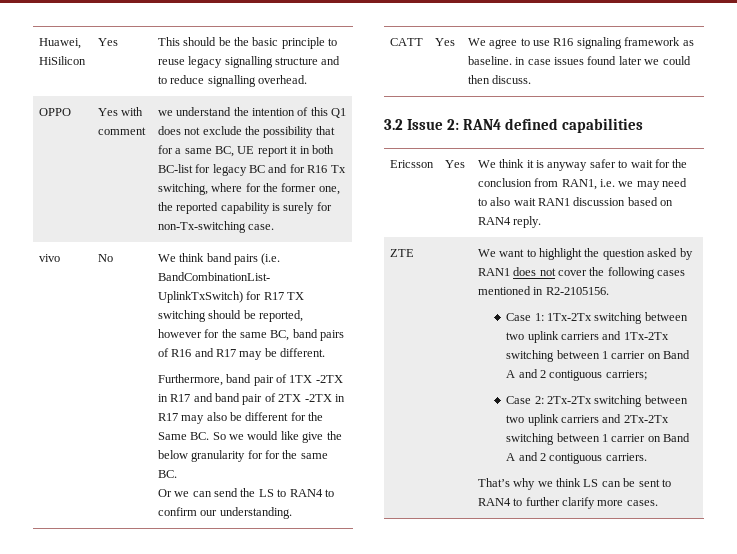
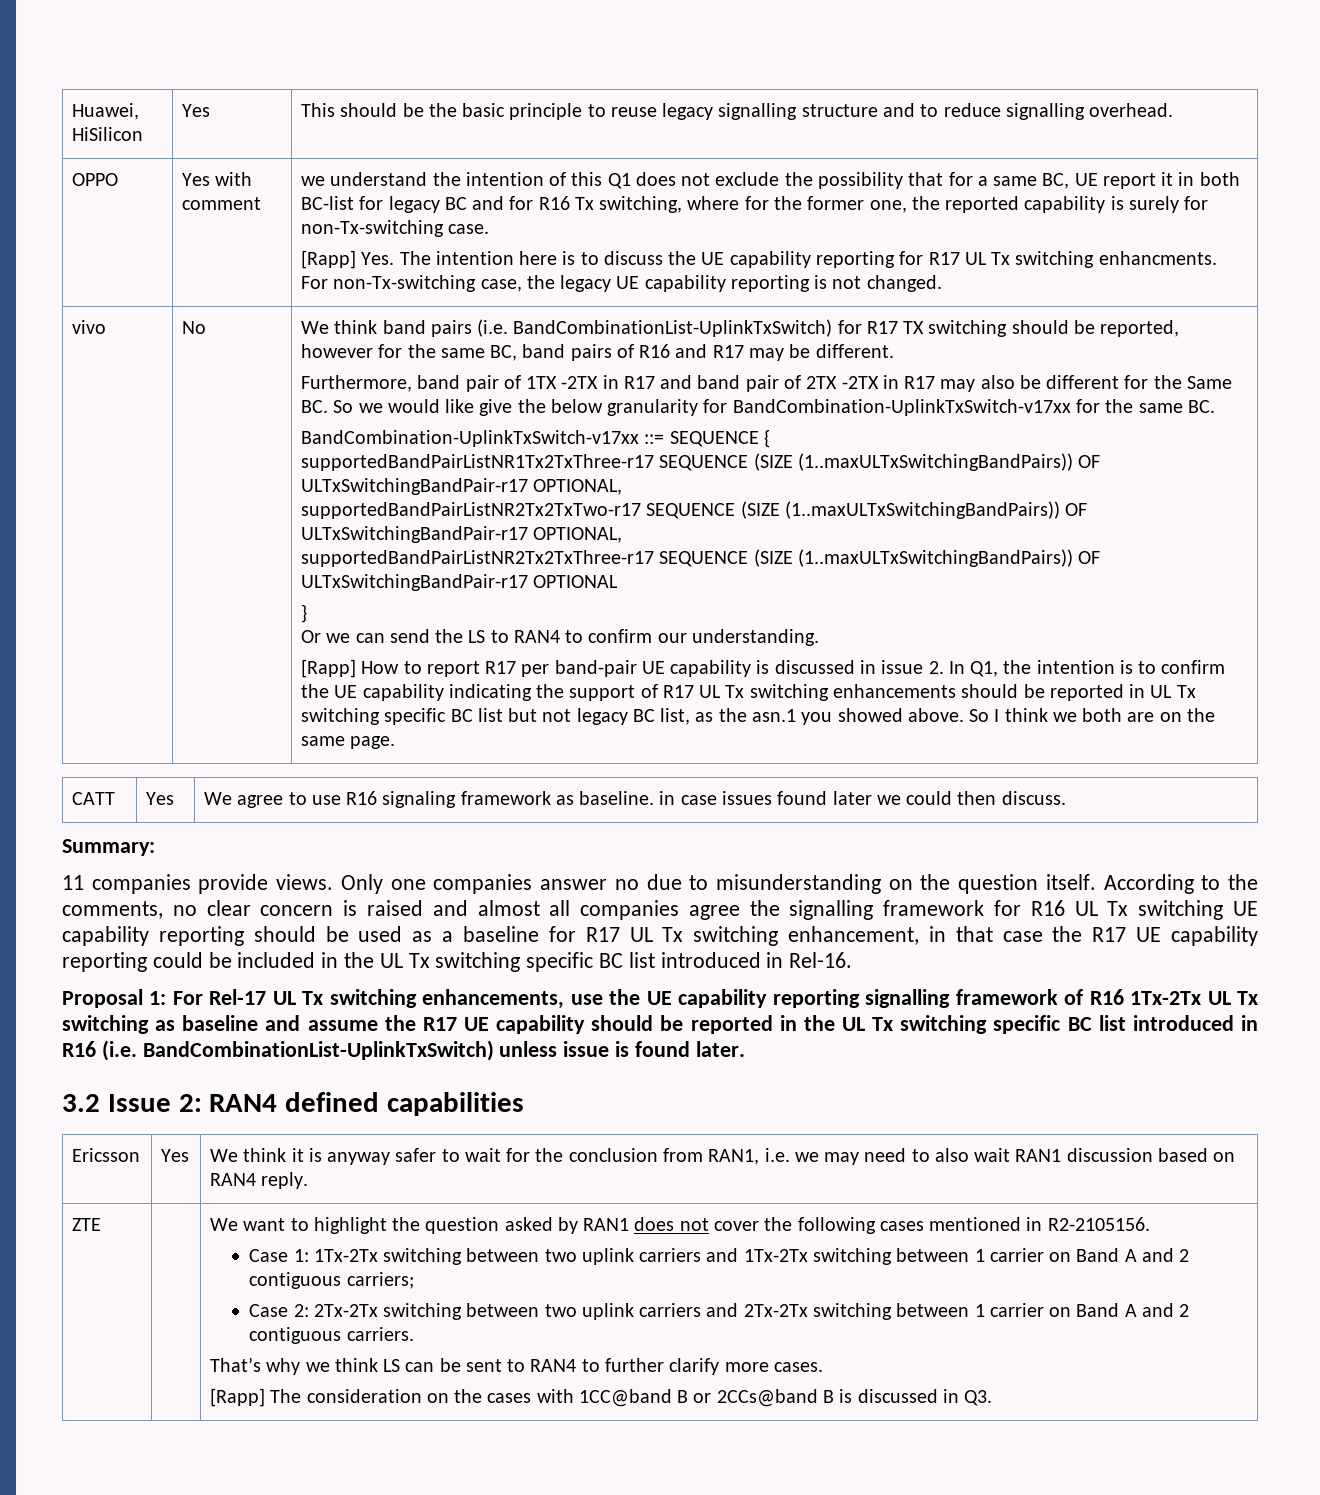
+ [Rapp] Yes. The intention here is to discuss the UE capability reporting for R17 UL Tx switching enhancments. For non-Tx-switching case, the legacy UE capability reporting is not changed.
- Furthermore, band pair of 1TX -2TX in R17 and band pair of 2TX -2TX in R17 may also be different for the Same BC. So we would like give the below granularity for for the same BC.
+ Furthermore, band pair of 1TX -2TX in R17 and band pair of 2TX -2TX in R17 may also be different for the Same BC. So we would like give the below granularity for BandCombination-UplinkTxSwitch-v17xx for the same BC.
+ BandCombination-UplinkTxSwitch-v17xx ::= SEQUENCE {
+ supportedBandPairListNR1Tx2TxThree-r17 SEQUENCE (SIZE (1..maxULTxSwitchingBandPairs)) OF ULTxSwitchingBandPair-r17 OPTIONAL,
+ supportedBandPairListNR2Tx2TxTwo-r17 SEQUENCE (SIZE (1..maxULTxSwitchingBandPairs)) OF ULTxSwitchingBandPair-r17 OPTIONAL,
+ supportedBandPairListNR2Tx2TxThree-r17 SEQUENCE (SIZE (1..maxULTxSwitchingBandPairs)) OF ULTxSwitchingBandPair-r17 OPTIONAL
+ }
+ [Rapp] How to report R17 per band-pair UE capability is discussed in issue 2. In Q1, the intention is to confirm the UE capability indicating the support of R17 UL Tx switching enhancements should be reported in UL Tx switching specific BC list but not legacy BC list, as the asn.1 you showed above. So I think we both are on the same page.
+ Summary:
+ 11 companies provide views. Only one companies answer no due to misunderstanding on the question itself. According to the comments, no clear concern is raised and almost all companies agree the signalling framework for R16 UL Tx switching UE capability reporting should be used as a baseline for R17 UL Tx switching enhancement, in that case the R17 UE capability reporting could be included in the UL Tx switching specific BC list introduced in Rel-16.
+ Proposal 1: For Rel-17 UL Tx switching enhancements, use the UE capability reporting signalling framework of R16 1Tx-2Tx UL Tx switching as baseline and assume the R17 UE capability should be reported in the UL Tx switching specific BC list introduced in R16 (i.e. BandCombinationList-UplinkTxSwitch) unless issue is found later.
+ [Rapp] The consideration on the cases with 1CC@band B or 2CCs@band B is discussed in Q3.

